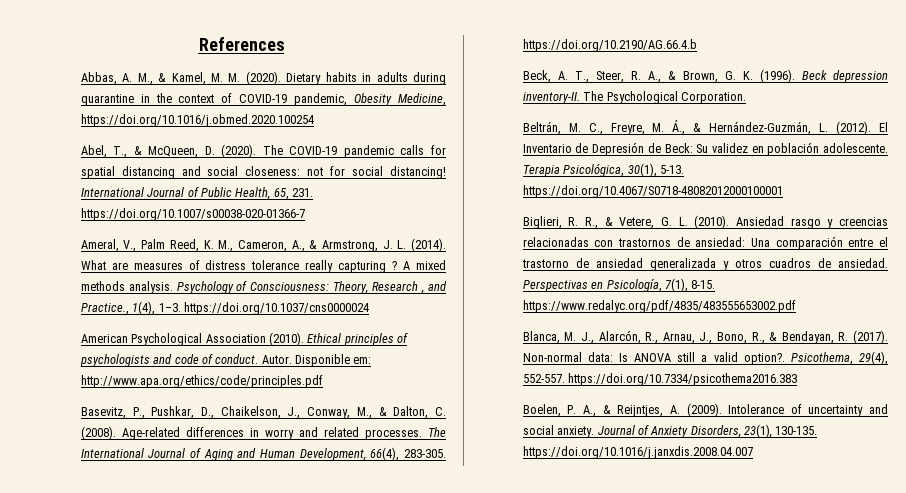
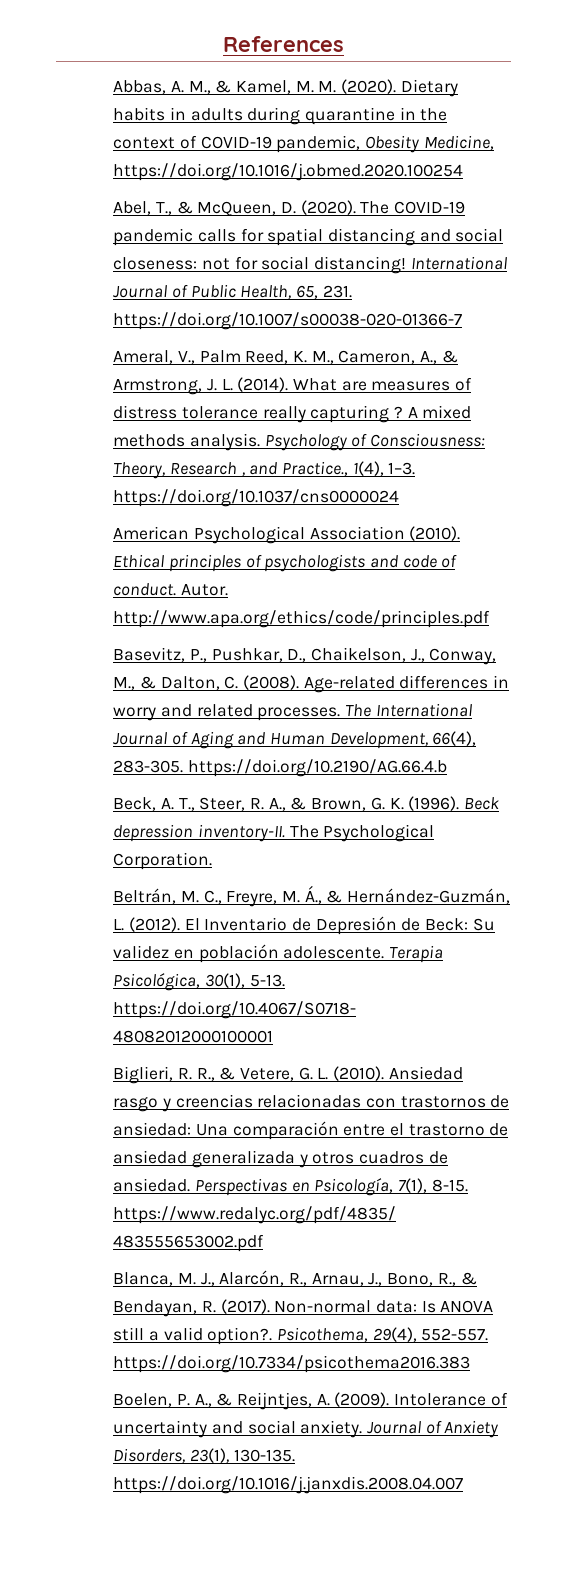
- Autor. Disponible em: http://www.apa.org/ethics/code/principles.pdf
+ Autor. http://www.apa.org/ethics/code/principles.pdf

